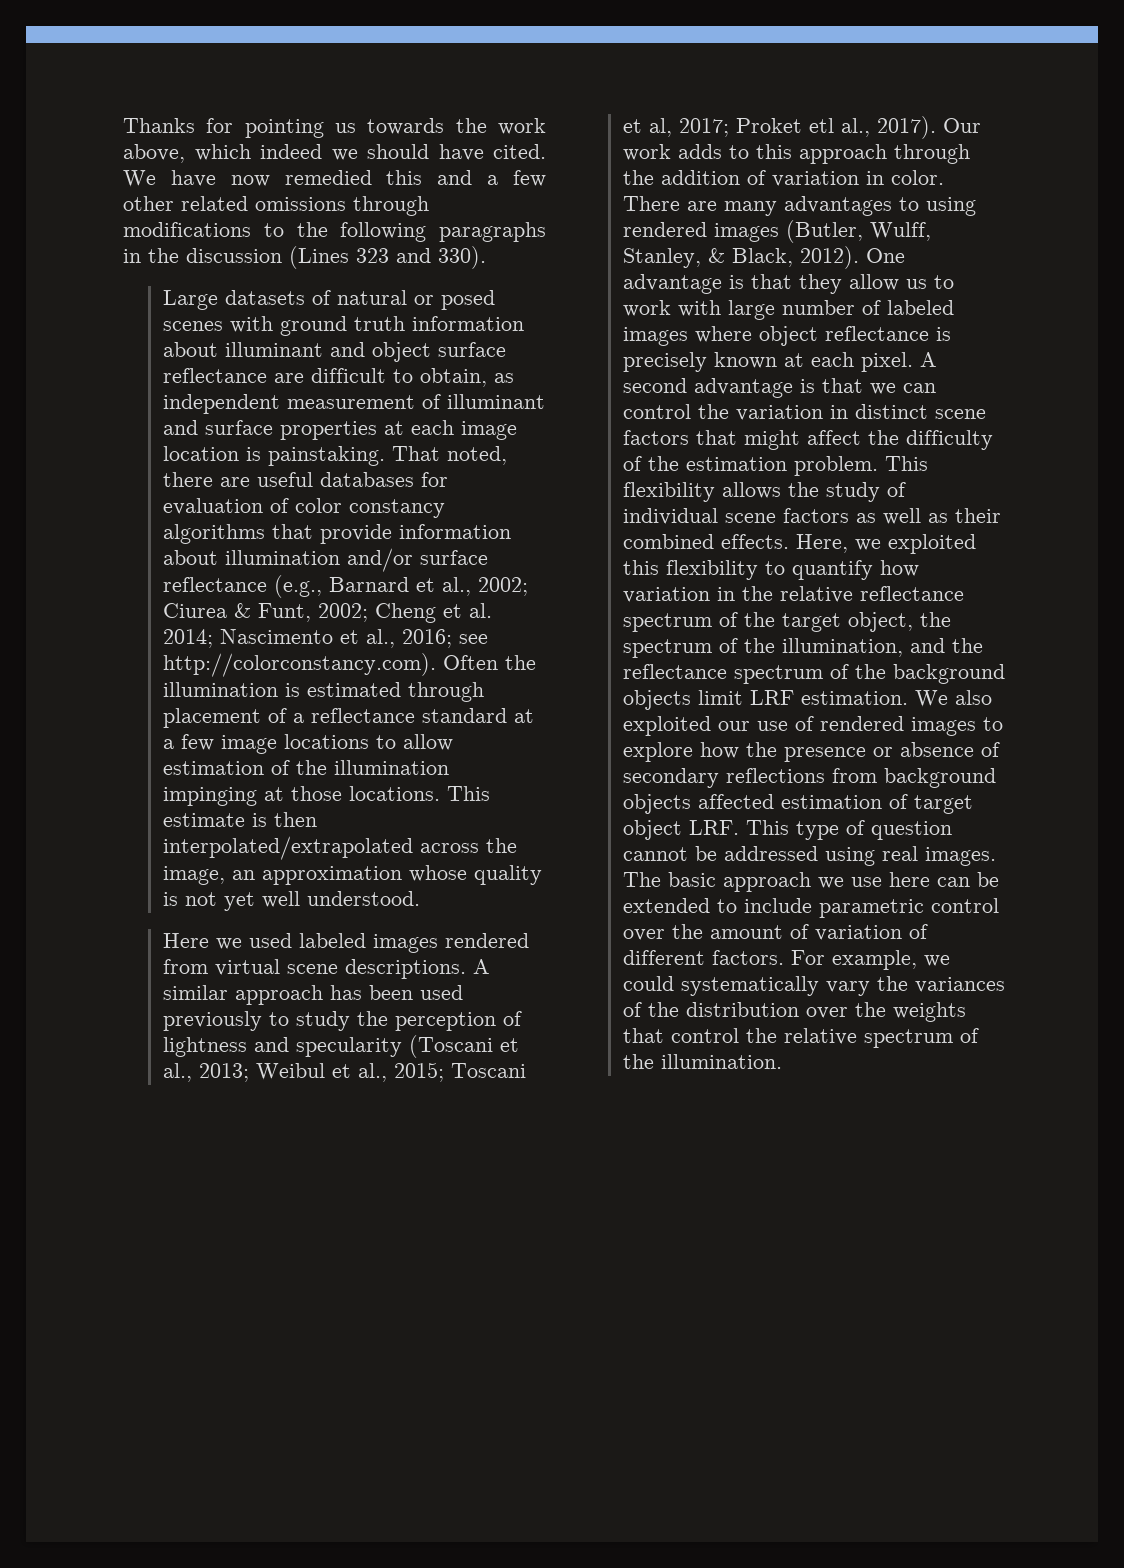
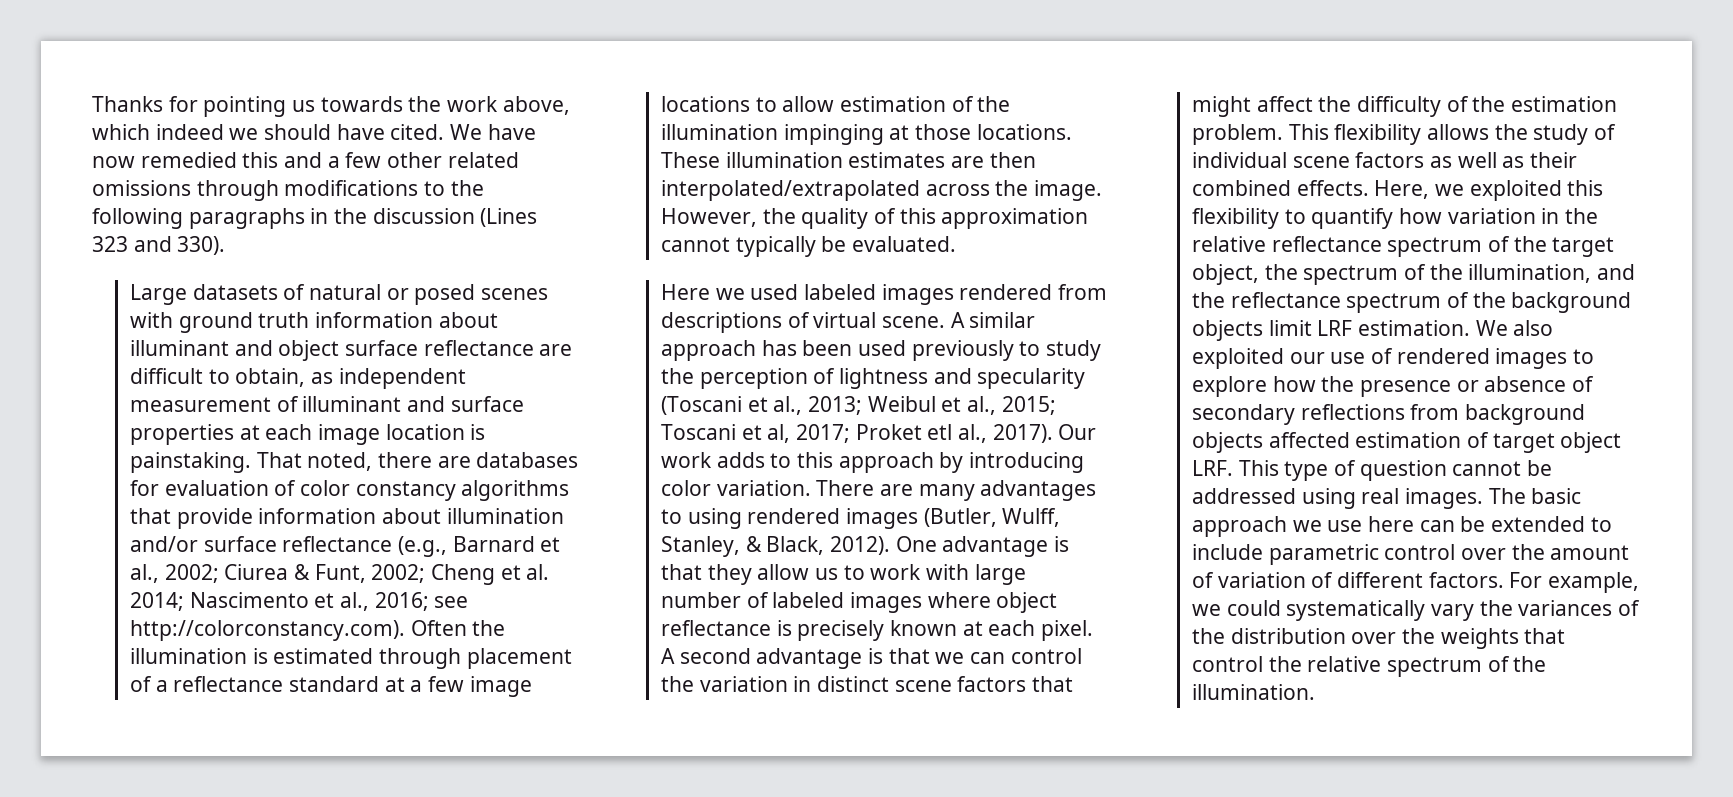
- That noted, there are useful databases for evaluation of color constancy algorithms that provide information about illumination and/or surface reflectance (e.g., Barnard et al., 2002;
+ That noted, there are databases for evaluation of color constancy algorithms that provide information about illumination and/or surface reflectance (e.g., Barnard et al., 2002;
- This estimate is then interpolated/extrapolated across the image, an approximation whose quality is not yet well understood.
+ These illumination estimates are then interpolated/extrapolated across the image. However, the quality of this approximation cannot typically be evaluated.
- Here we used labeled images rendered from virtual scene descriptions.
+ Here we used labeled images rendered from descriptions of virtual scene.
- Our work adds to this approach through the addition of variation in color.
+ Our work adds to this approach by introducing color variation.

